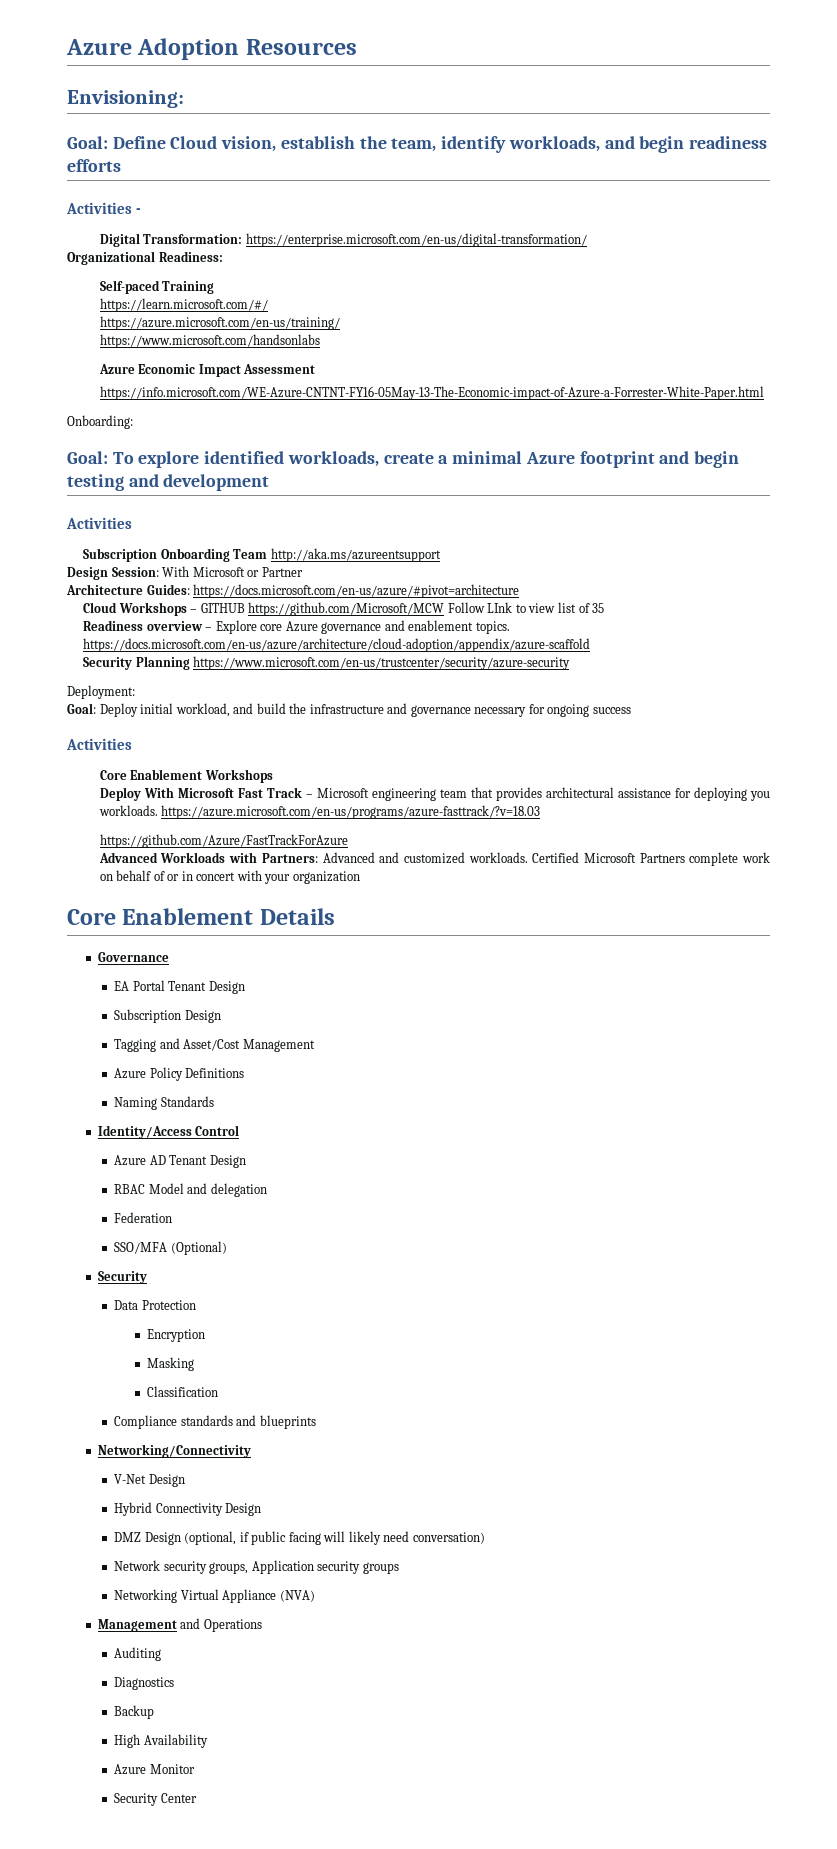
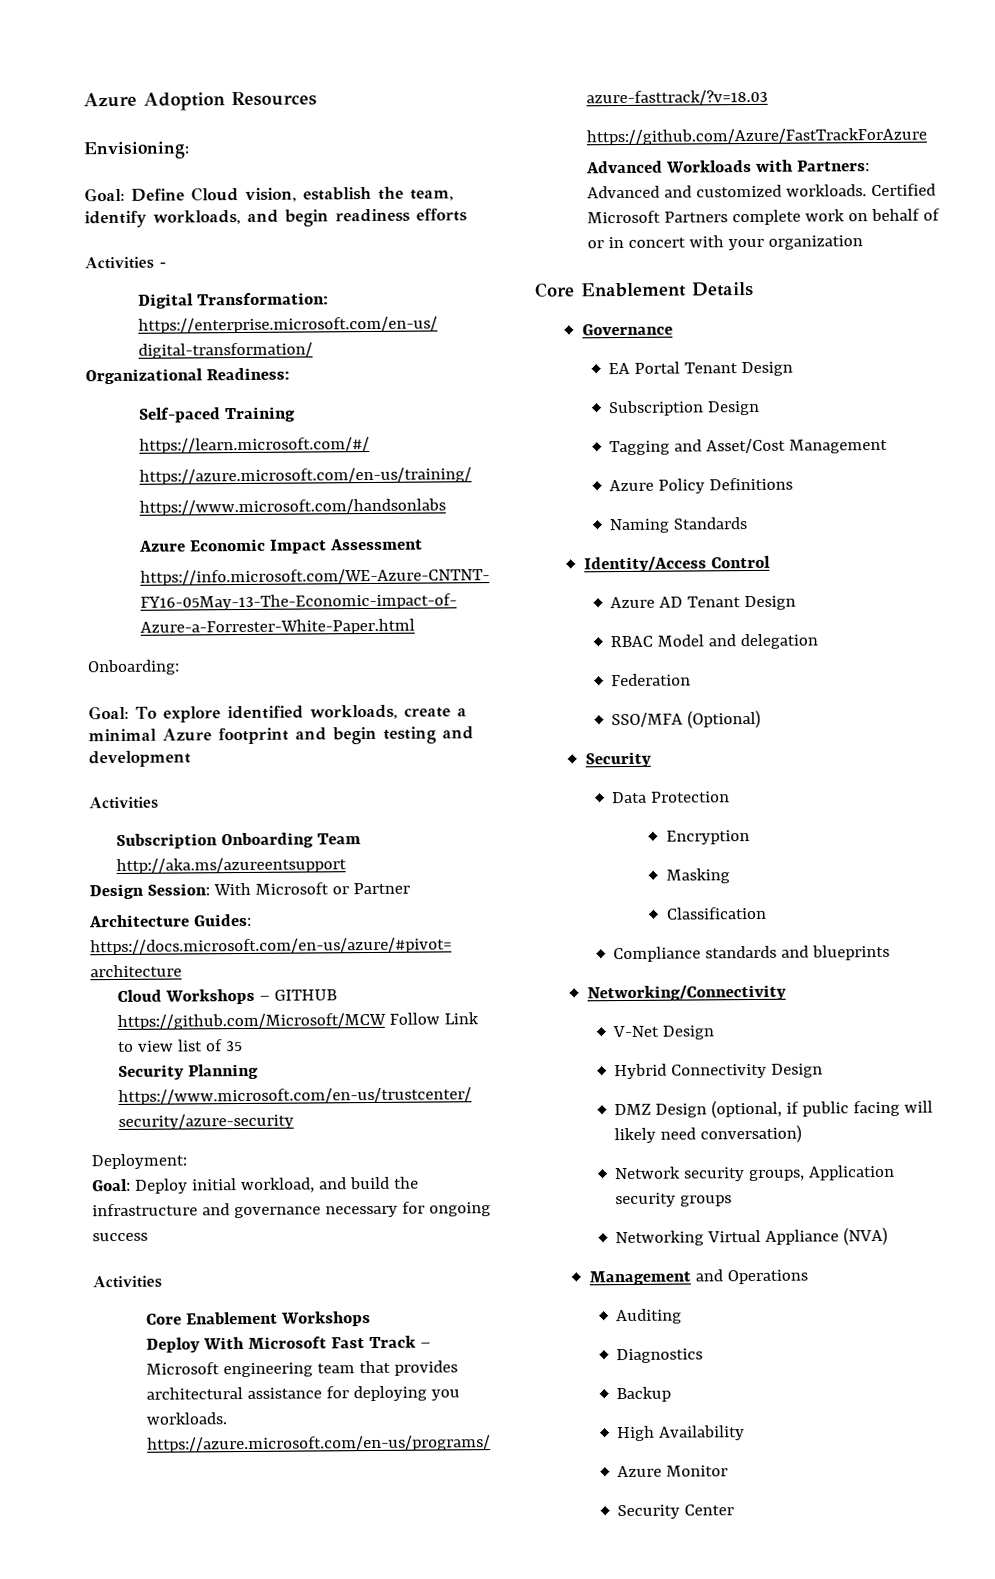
- Cloud Workshops – GITHUB https://github.com/Microsoft/MCW Follow LInk to view list of 35
+ Cloud Workshops – GITHUB https://github.com/Microsoft/MCW Follow Link to view list of 35
- Readiness overview – Explore core Azure governance and enablement topics. https://docs.microsoft.com/en-us/azure/architecture/cloud-adoption/appendix/azure-scaffold

